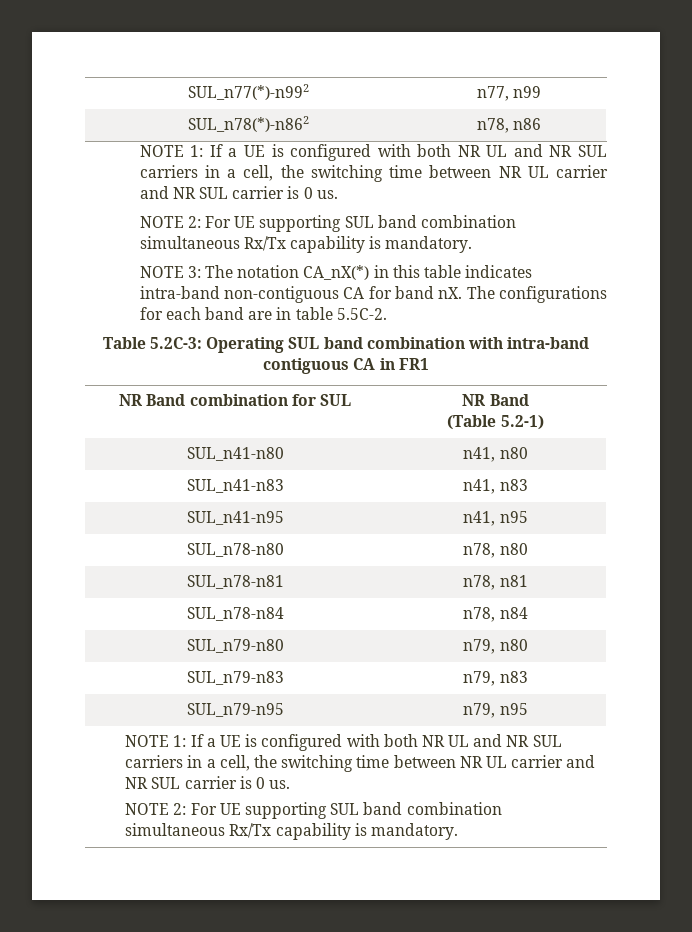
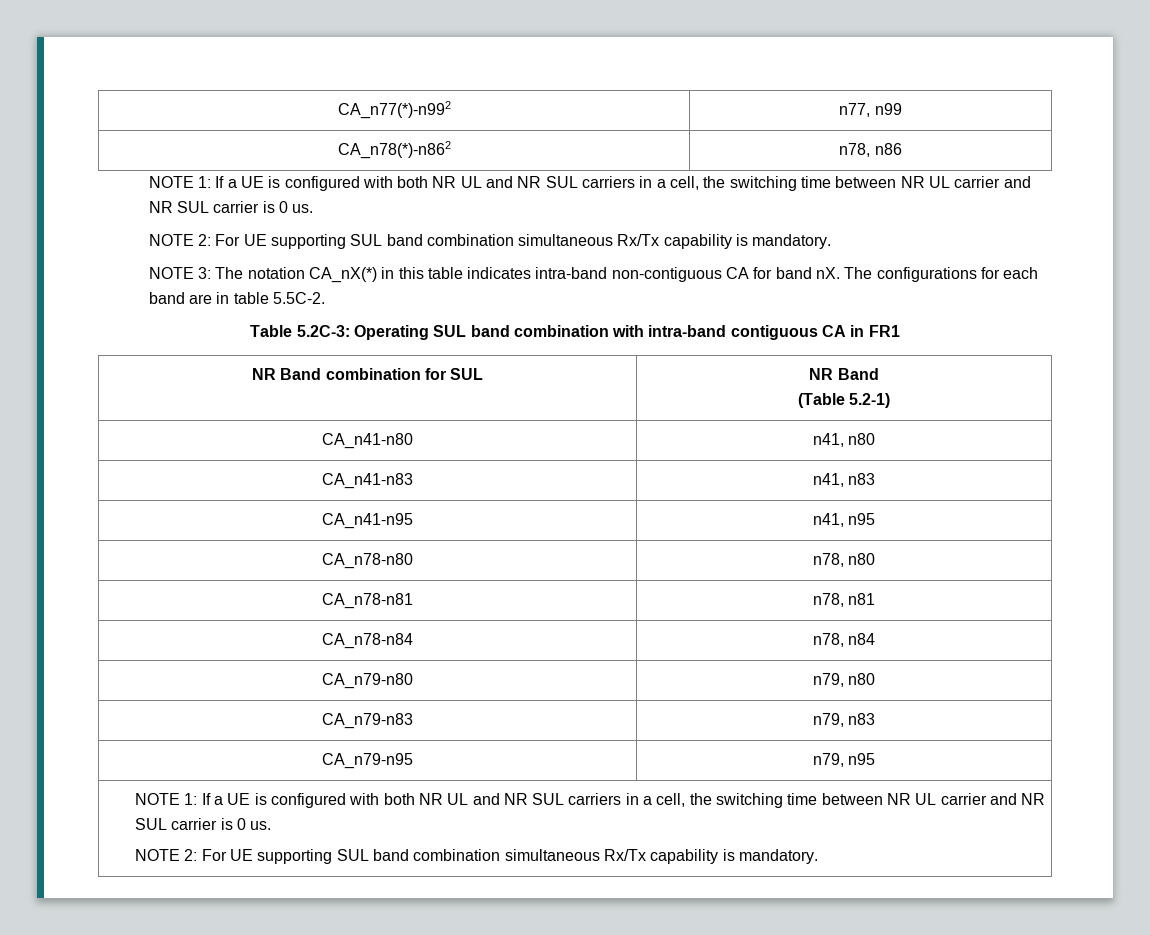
- SUL_n77(*)-n992 | n77, n99
+ CA_n77(*)-n992 | n77, n99
- SUL_n78(*)-n862 | n78, n86
+ CA_n78(*)-n862 | n78, n86
- SUL_n41-n80 | n41, n80
+ CA_n41-n80 | n41, n80
- SUL_n41-n83 | n41, n83
+ CA_n41-n83 | n41, n83
- SUL_n41-n95 | n41, n95
+ CA_n41-n95 | n41, n95
- SUL_n78-n80 | n78, n80
+ CA_n78-n80 | n78, n80
- SUL_n78-n81 | n78, n81
+ CA_n78-n81 | n78, n81
- SUL_n78-n84 | n78, n84
+ CA_n78-n84 | n78, n84
- SUL_n79-n80 | n79, n80
+ CA_n79-n80 | n79, n80
- SUL_n79-n83 | n79, n83
+ CA_n79-n83 | n79, n83
- SUL_n79-n95 | n79, n95
+ CA_n79-n95 | n79, n95

